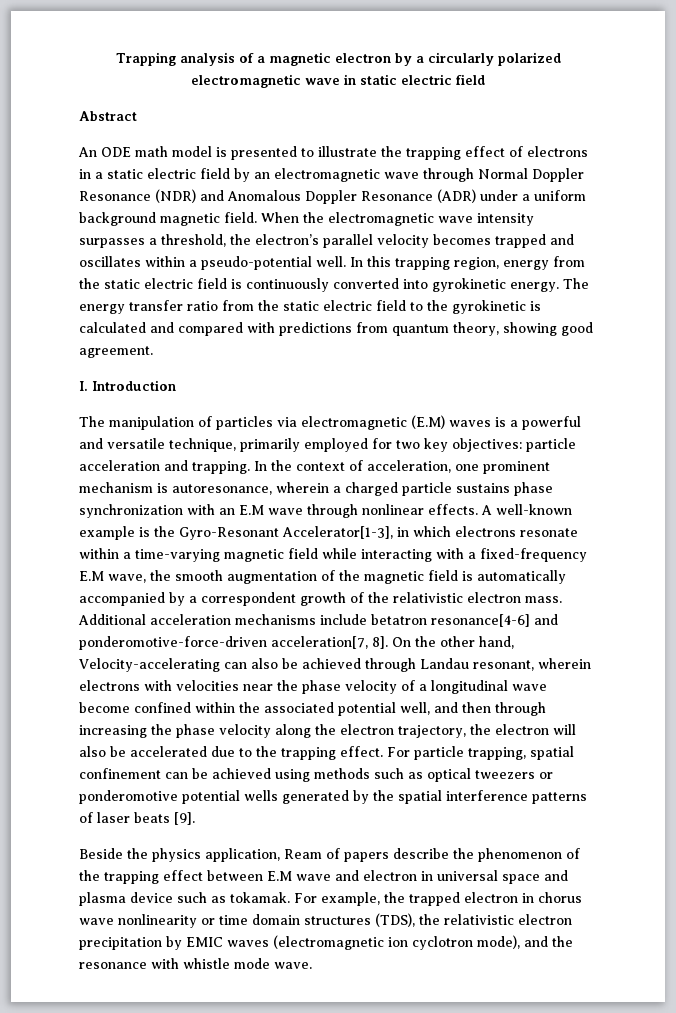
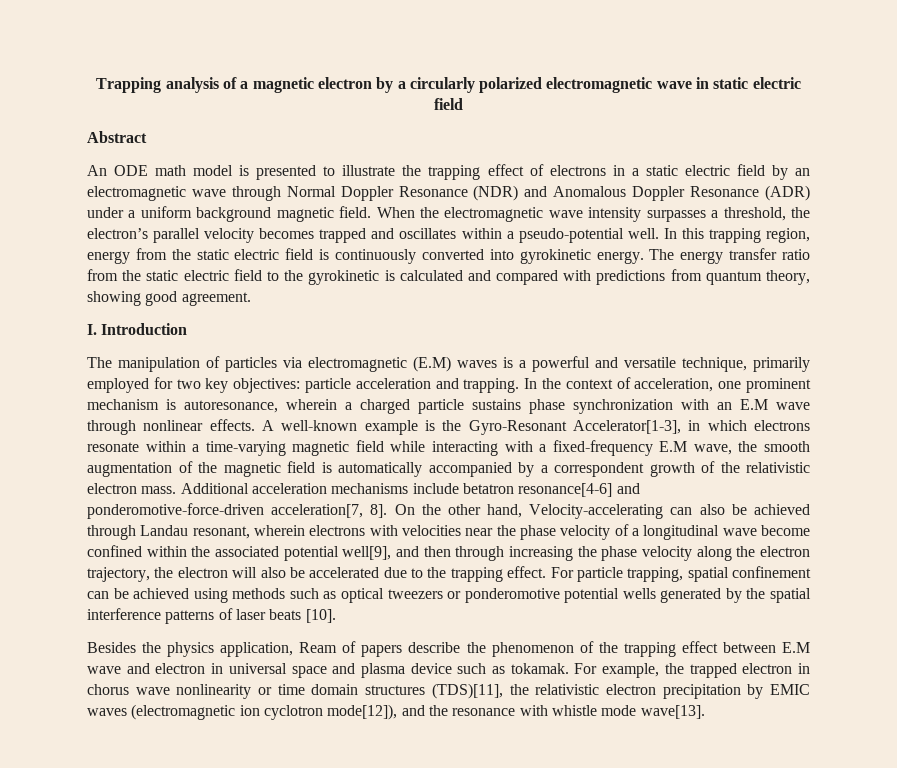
- On the other hand, Velocity-accelerating can also be achieved through Landau resonant, wherein electrons with velocities near the phase velocity of a longitudinal wave become confined within the associated potential well, and then through increasing the phase velocity along the electron trajectory, the electron will also be accelerated due to the trapping effect.
+ On the other hand, Velocity-accelerating can also be achieved through Landau resonant, wherein electrons with velocities near the phase velocity of a longitudinal wave become confined within the associated potential well[9], and then through increasing the phase velocity along the electron trajectory, the electron will also be accelerated due to the trapping effect.
- For particle trapping, spatial confinement can be achieved using methods such as optical tweezers or ponderomotive potential wells generated by the spatial interference patterns of laser beats [9].
- Beside the physics application, Ream of papers describe the phenomenon of the trapping effect between E.M wave and electron in universal space and plasma device such as tokamak.
+ For particle trapping, spatial confinement can be achieved using methods such as optical tweezers or ponderomotive potential wells generated by the spatial interference patterns of laser beats [10].
+ Besides the physics application, Ream of papers describe the phenomenon of the trapping effect between E.M wave and electron in universal space and plasma device such as tokamak.
- For example, the trapped electron in chorus wave nonlinearity or time domain structures (TDS), the relativistic electron precipitation by EMIC waves (electromagnetic ion cyclotron mode), and the resonance with whistle mode wave.
+ For example, the trapped electron in chorus wave nonlinearity or time domain structures (TDS)[11], the relativistic electron precipitation by EMIC waves (electromagnetic ion cyclotron mode[12]), and the resonance with whistle mode wave[13].

